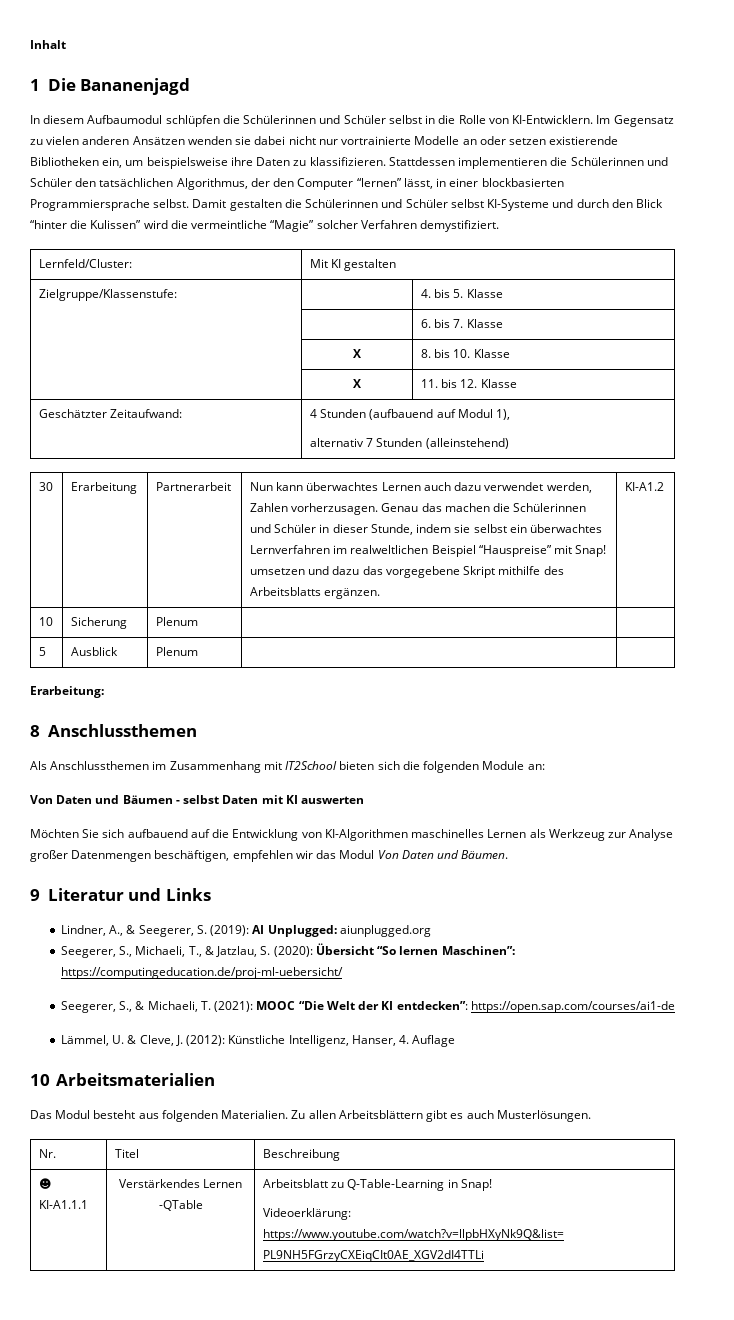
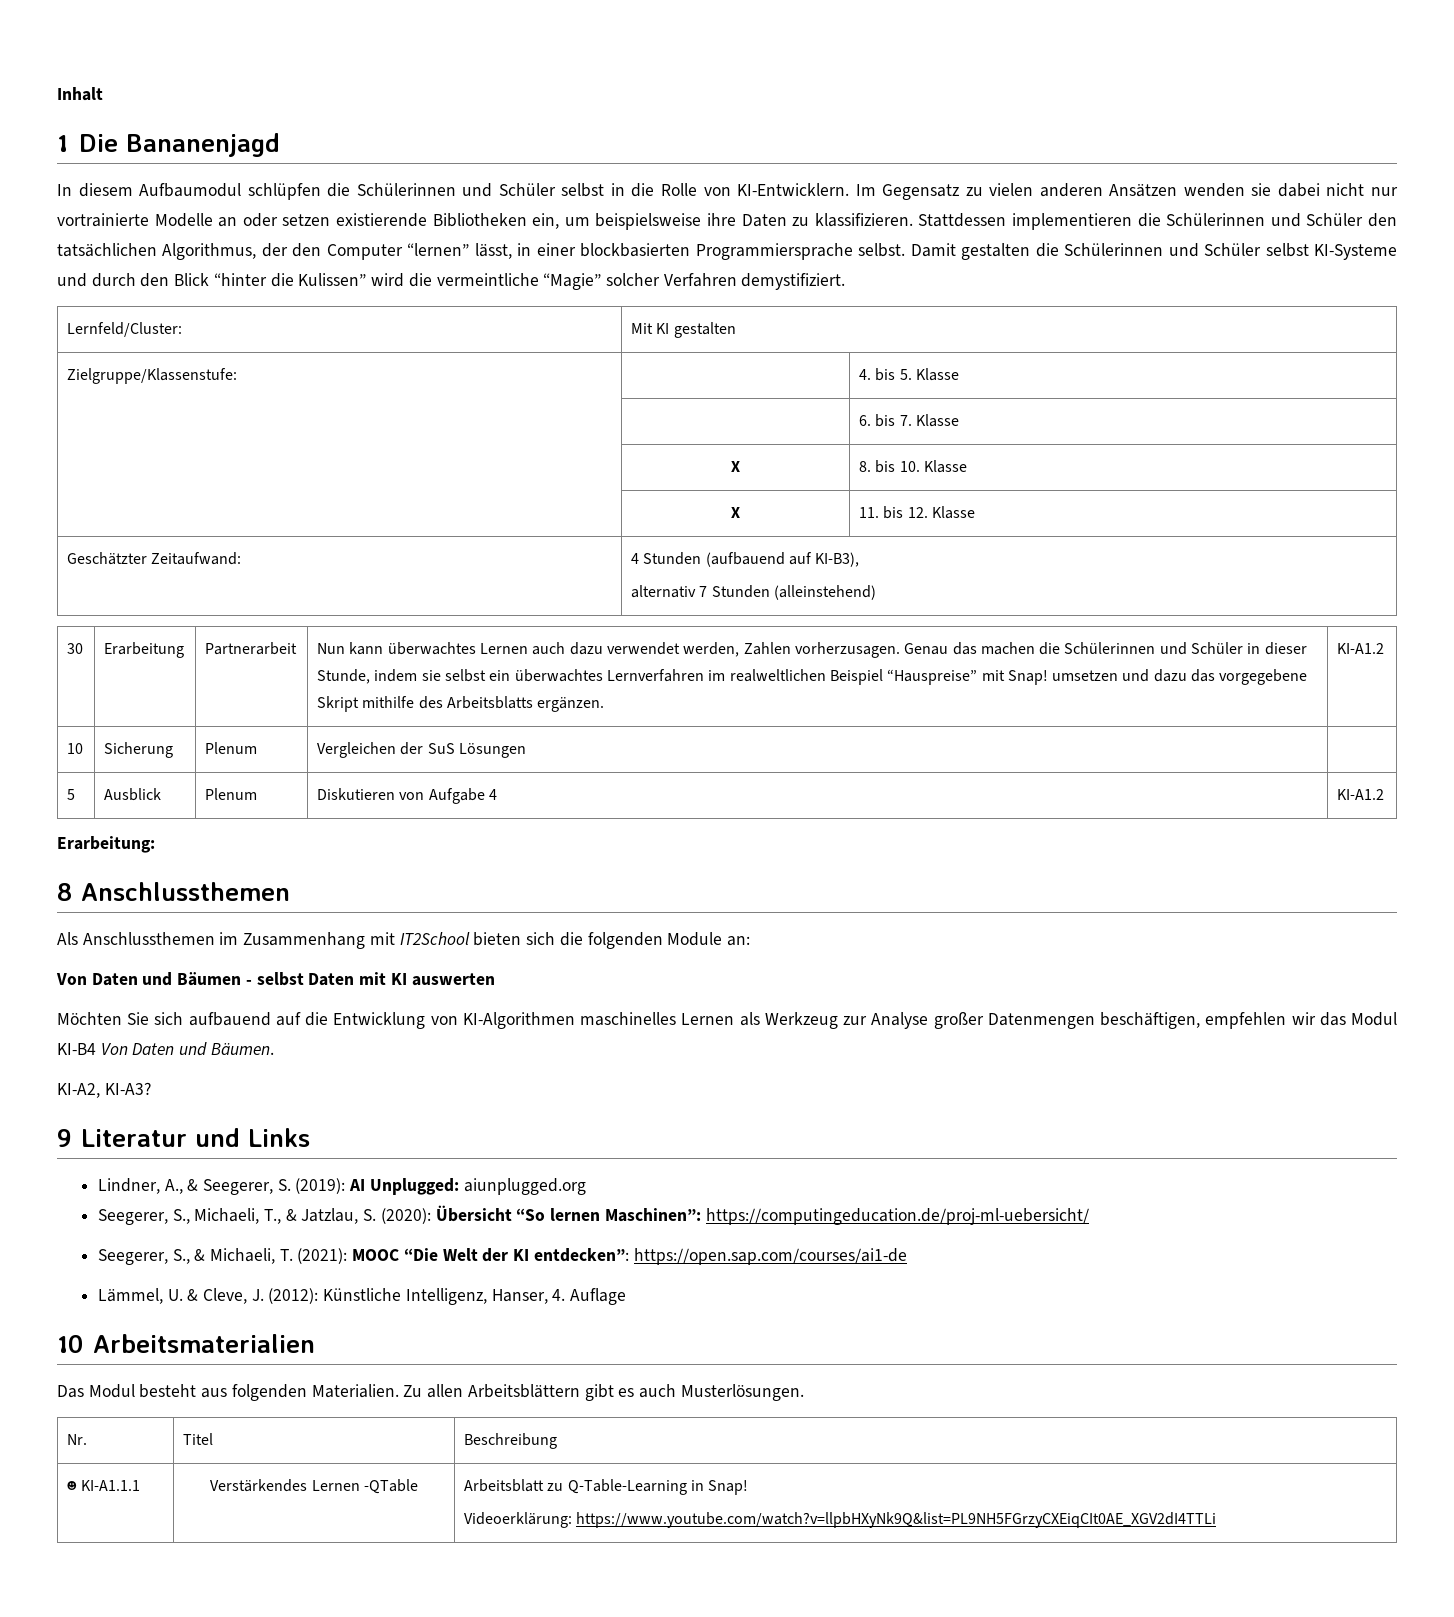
- Geschätzter Zeitaufwand: | 4 Stunden (aufbauend auf Modul 1),
+ Geschätzter Zeitaufwand: | 4 Stunden (aufbauend auf KI-B3),
- 10 | Sicherung | Plenum | |
+ 10 | Sicherung | Plenum | Vergleichen der SuS Lösungen |
- 5 | Ausblick | Plenum | |
+ 5 | Ausblick | Plenum | Diskutieren von Aufgabe 4 | KI-A1.2
- Möchten Sie sich aufbauend auf die Entwicklung von KI-Algorithmen maschinelles Lernen als Werkzeug zur Analyse großer Datenmengen beschäftigen, empfehlen wir das Modul Von Daten und Bäumen.
+ Möchten Sie sich aufbauend auf die Entwicklung von KI-Algorithmen maschinelles Lernen als Werkzeug zur Analyse großer Datenmengen beschäftigen, empfehlen wir das Modul KI-B4 Von Daten und Bäumen.
+ KI-A2, KI-A3?

